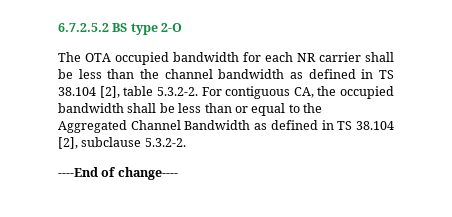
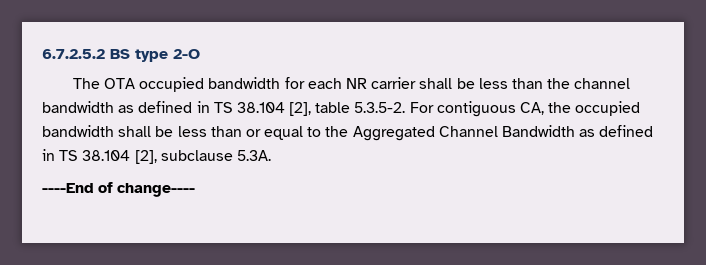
- The OTA occupied bandwidth for each NR carrier shall be less than the channel bandwidth as defined in TS 38.104 [2], table 5.3.2-2. For contiguous CA, the occupied bandwidth shall be less than or equal to the Aggregated Channel Bandwidth as defined in TS 38.104 [2], subclause 5.3.2-2.
+ The OTA occupied bandwidth for each NR carrier shall be less than the channel bandwidth as defined in TS 38.104 [2], table 5.3.5-2. For contiguous CA, the occupied bandwidth shall be less than or equal to the Aggregated Channel Bandwidth as defined in TS 38.104 [2], subclause 5.3A.

